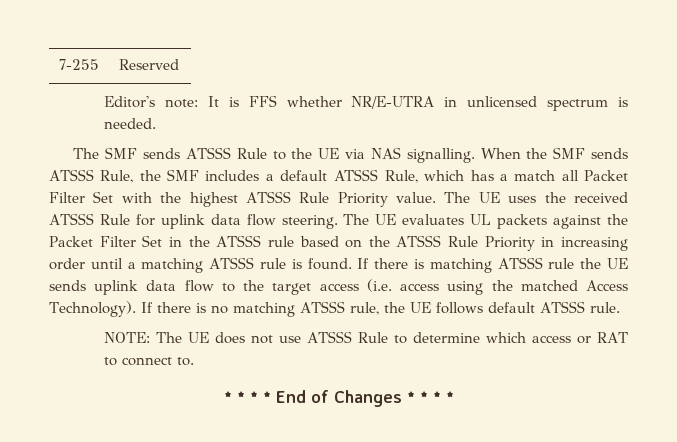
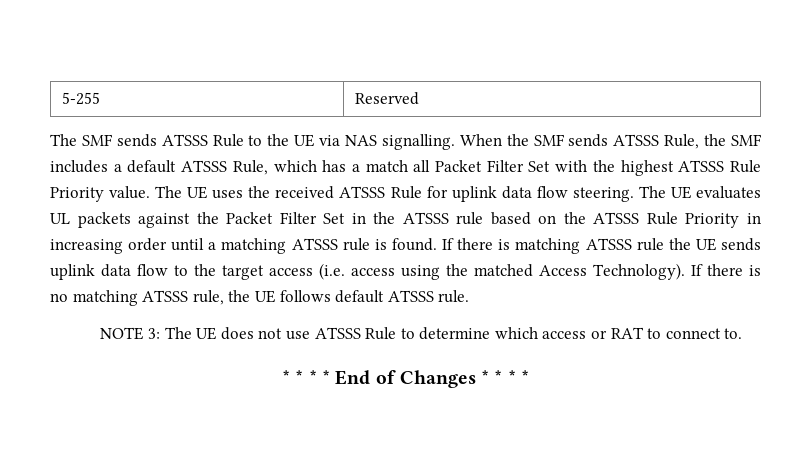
- 7-255 | Reserved
+ 5-255 | Reserved
- Editor's note: It is FFS whether NR/E-UTRA in unlicensed spectrum is needed.
- NOTE: The UE does not use ATSSS Rule to determine which access or RAT to connect to.
+ NOTE 3: The UE does not use ATSSS Rule to determine which access or RAT to connect to.

